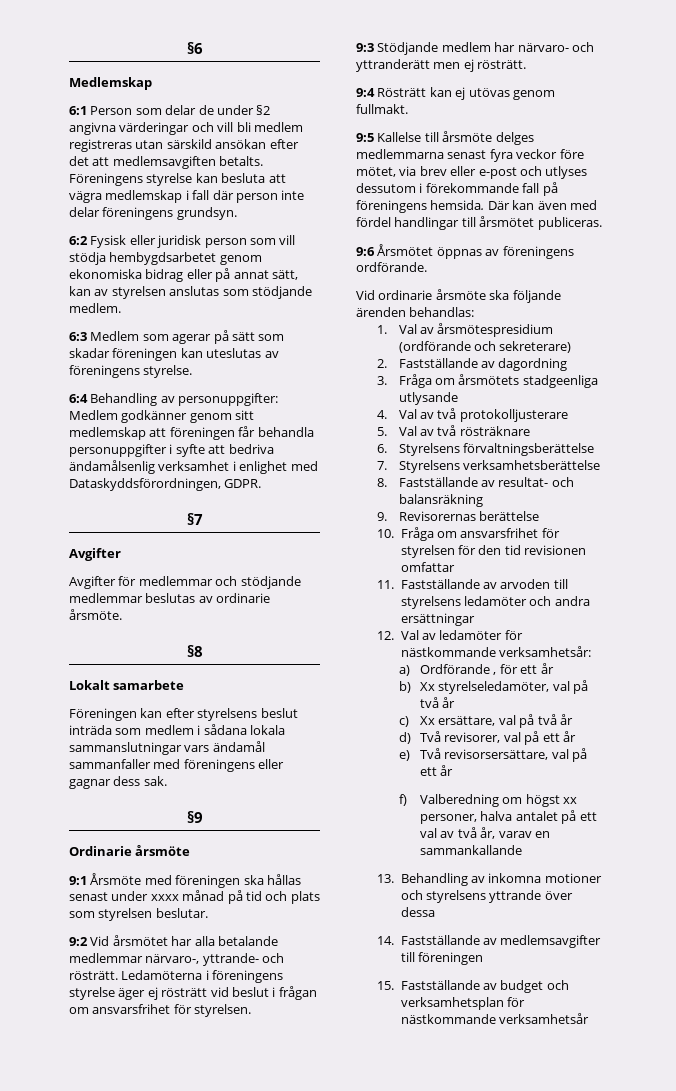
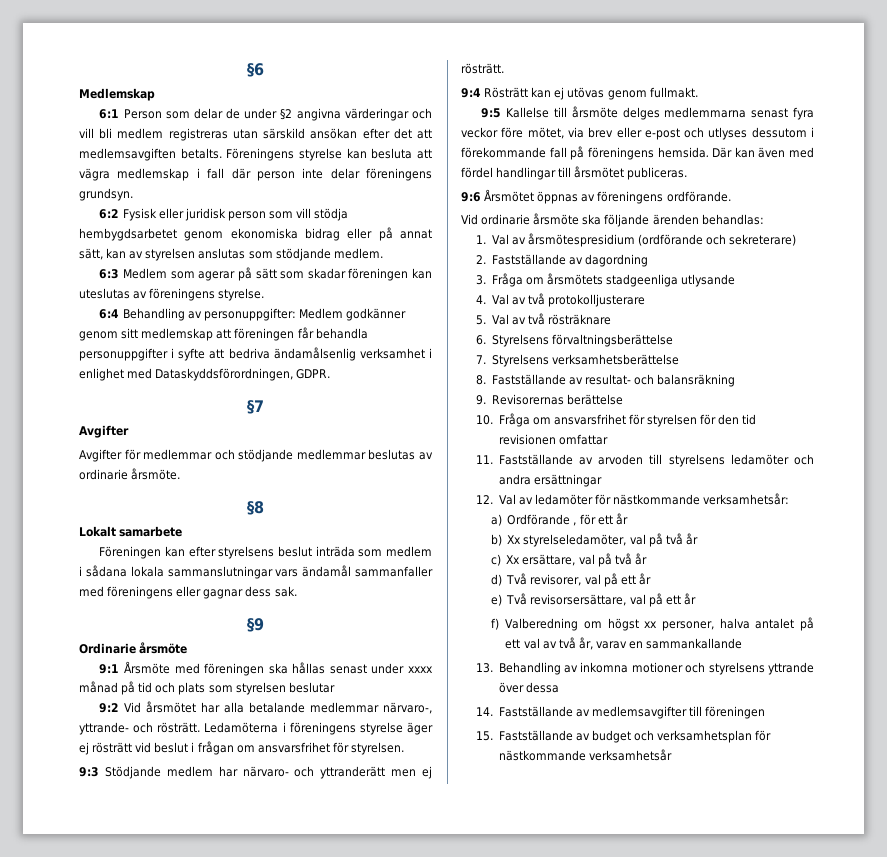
- 9:1 Årsmöte med föreningen ska hållas senast under xxxx månad på tid och plats som styrelsen beslutar.
+ 9:1 Årsmöte med föreningen ska hållas senast under xxxx månad på tid och plats som styrelsen beslutar

